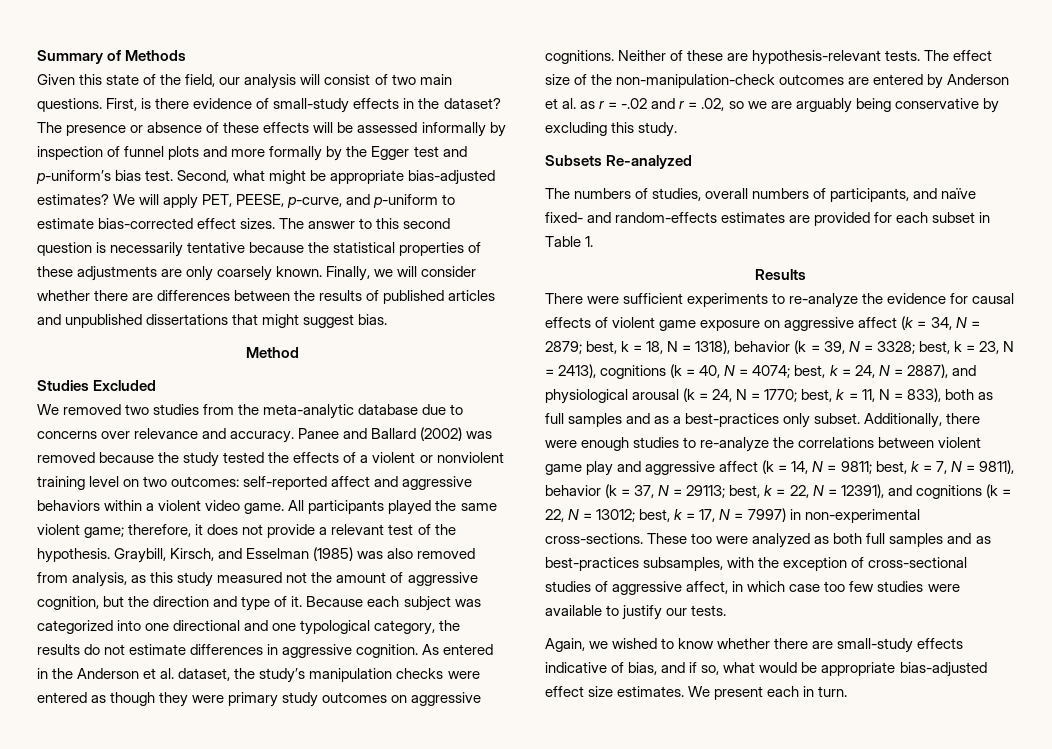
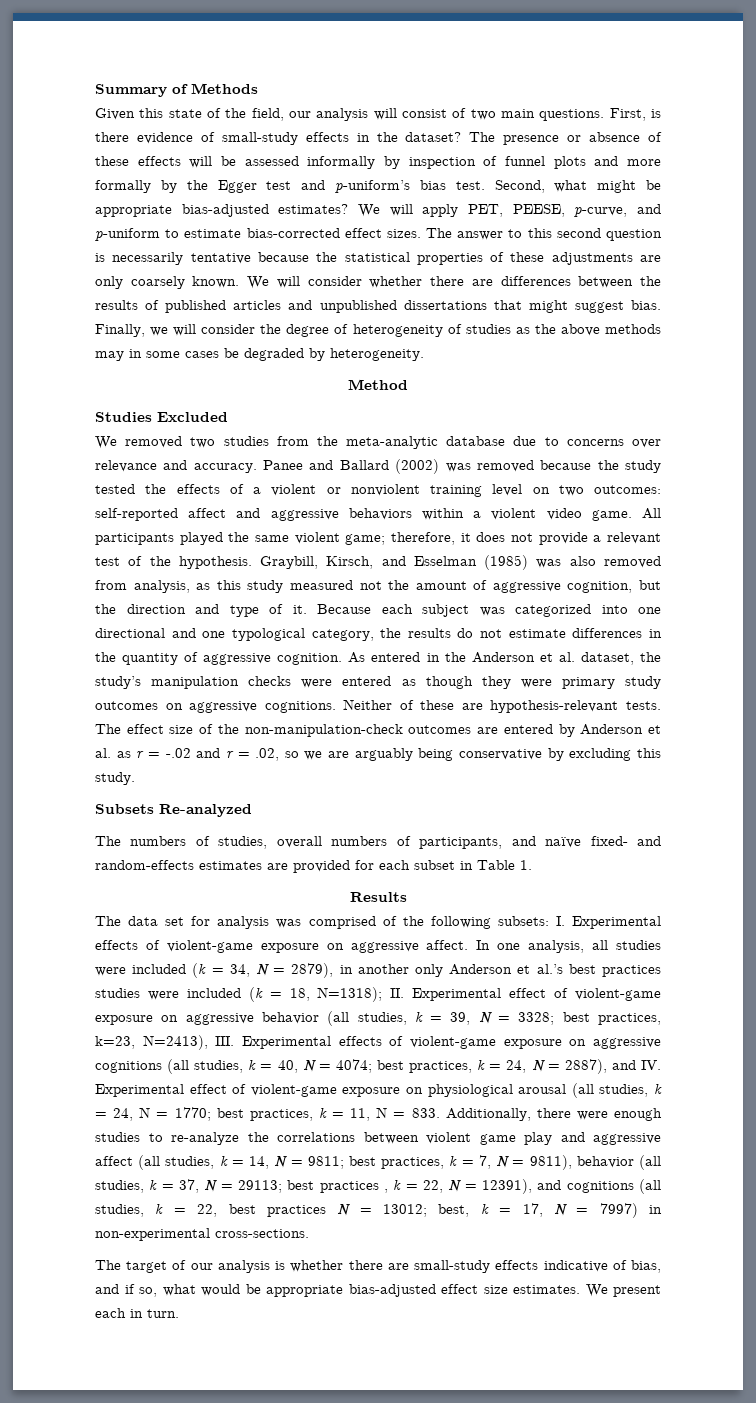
- Finally, we will consider whether there are differences between the results of published articles and unpublished dissertations that might suggest bias.
+ We will consider whether there are differences between the results of published articles and unpublished dissertations that might suggest bias. Finally, we will consider the degree of heterogeneity of studies as the above methods may in some cases be degraded by heterogeneity.
- Because each subject was categorized into one directional and one typological category, the results do not estimate differences in aggressive cognition.
+ Because each subject was categorized into one directional and one typological category, the results do not estimate differences in the quantity of aggressive cognition.
- There were sufficient experiments to re-analyze the evidence for causal effects of violent game exposure on aggressive affect (k = 34, N = 2879; best, k = 18, N = 1318), behavior (k = 39, N = 3328;
+ The data set for analysis was comprised of the following subsets: I. Experimental effects of violent-game exposure on aggressive affect. In one analysis, all studies were included (k = 34, N = 2879), in another only Anderson et al.’s best practices studies were included (k = 18, N=1318); II. Experimental effect of violent-game exposure on aggressive behavior (all studies, k = 39, N = 3328;
- best, k = 23, N = 2413), cognitions (k = 40, N = 4074;
+ best practices, k=23, N=2413), III. Experimental effects of violent-game exposure on aggressive cognitions (all studies, k = 40, N = 4074;
- best, k = 24, N = 2887), and physiological arousal (k = 24, N = 1770;
+ best practices, k = 24, N = 2887), and IV. Experimental effect of violent-game exposure on physiological arousal (all studies, k = 24, N = 1770;
- best, k = 11, N = 833), both as full samples and as a best-practices only subset. Additionally, there were enough studies to re-analyze the correlations between violent game play and aggressive affect (k = 14, N = 9811;
+ best practices, k = 11, N = 833. Additionally, there were enough studies to re-analyze the correlations between violent game play and aggressive affect (all studies, k = 14, N = 9811;
- best, k = 7, N = 9811), behavior (k = 37, N = 29113;
+ best practices, k = 7, N = 9811), behavior (all studies, k = 37, N = 29113;
- best, k = 22, N = 12391), and cognitions (k = 22, N = 13012;
+ best practices , k = 22, N = 12391), and cognitions (all studies, k = 22, best practices N = 13012;
- best, k = 17, N = 7997) in non-experimental cross-sections. These too were analyzed as both full samples and as best-practices subsamples, with the exception of cross-sectional studies of aggressive affect, in which case too few studies were available to justify our tests.
- Again, we wished to know whether there are small-study effects indicative of bias, and if so, what would be appropriate bias-adjusted effect size estimates.
+ best, k = 17, N = 7997) in non-experimental cross-sections.
+ The target of our analysis is whether there are small-study effects indicative of bias, and if so, what would be appropriate bias-adjusted effect size estimates.

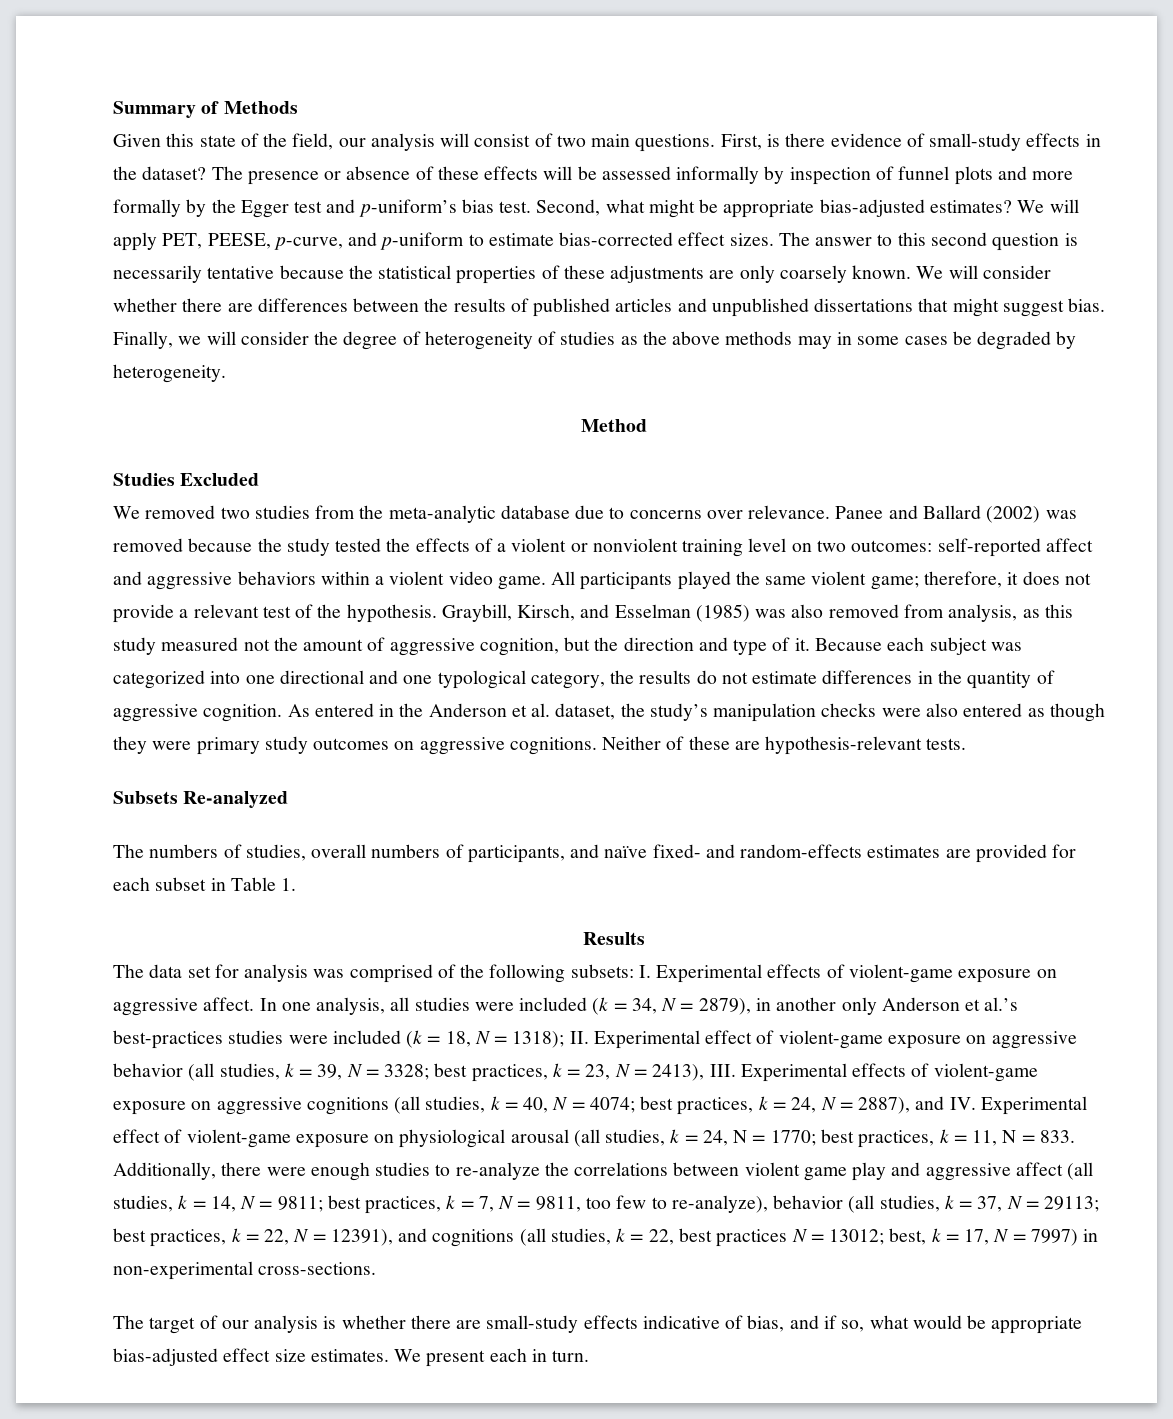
- We removed two studies from the meta-analytic database due to concerns over relevance and accuracy.
+ We removed two studies from the meta-analytic database due to concerns over relevance.
- As entered in the Anderson et al. dataset, the study’s manipulation checks were entered as though they were primary study outcomes on aggressive cognitions.
+ As entered in the Anderson et al. dataset, the study’s manipulation checks were also entered as though they were primary study outcomes on aggressive cognitions.
- The effect size of the non-manipulation-check outcomes are entered by Anderson et al. as r = -.02 and r = .02, so we are arguably being conservative by excluding this study.
- In one analysis, all studies were included (k = 34, N = 2879), in another only Anderson et al.’s best practices studies were included (k = 18, N=1318);
+ In one analysis, all studies were included (k = 34, N = 2879), in another only Anderson et al.’s best-practices studies were included (k = 18, N = 1318);
- best practices, k=23, N=2413), III. Experimental effects of violent-game exposure on aggressive cognitions (all studies, k = 40, N = 4074;
+ best practices, k = 23, N = 2413), III. Experimental effects of violent-game exposure on aggressive cognitions (all studies, k = 40, N = 4074;
- best practices, k = 7, N = 9811), behavior (all studies, k = 37, N = 29113;
+ best practices, k = 7, N = 9811, too few to re-analyze), behavior (all studies, k = 37, N = 29113;
- best practices , k = 22, N = 12391), and cognitions (all studies, k = 22, best practices N = 13012;
+ best practices, k = 22, N = 12391), and cognitions (all studies, k = 22, best practices N = 13012;

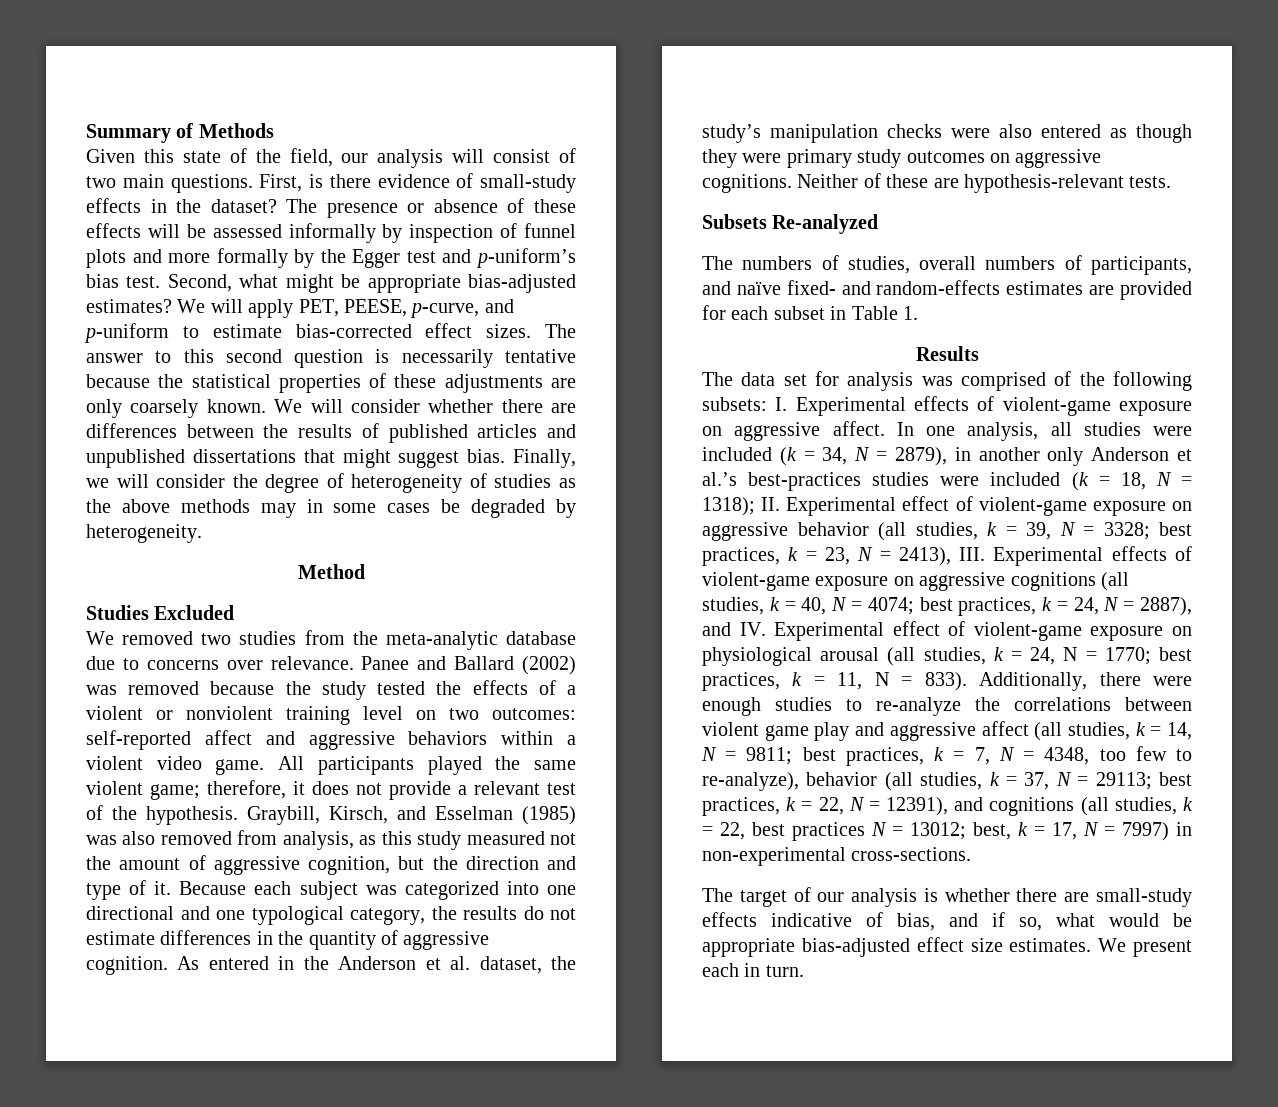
- best practices, k = 11, N = 833. Additionally, there were enough studies to re-analyze the correlations between violent game play and aggressive affect (all studies, k = 14, N = 9811;
+ best practices, k = 11, N = 833). Additionally, there were enough studies to re-analyze the correlations between violent game play and aggressive affect (all studies, k = 14, N = 9811;
- best practices, k = 7, N = 9811, too few to re-analyze), behavior (all studies, k = 37, N = 29113;
+ best practices, k = 7, N = 4348, too few to re-analyze), behavior (all studies, k = 37, N = 29113;

